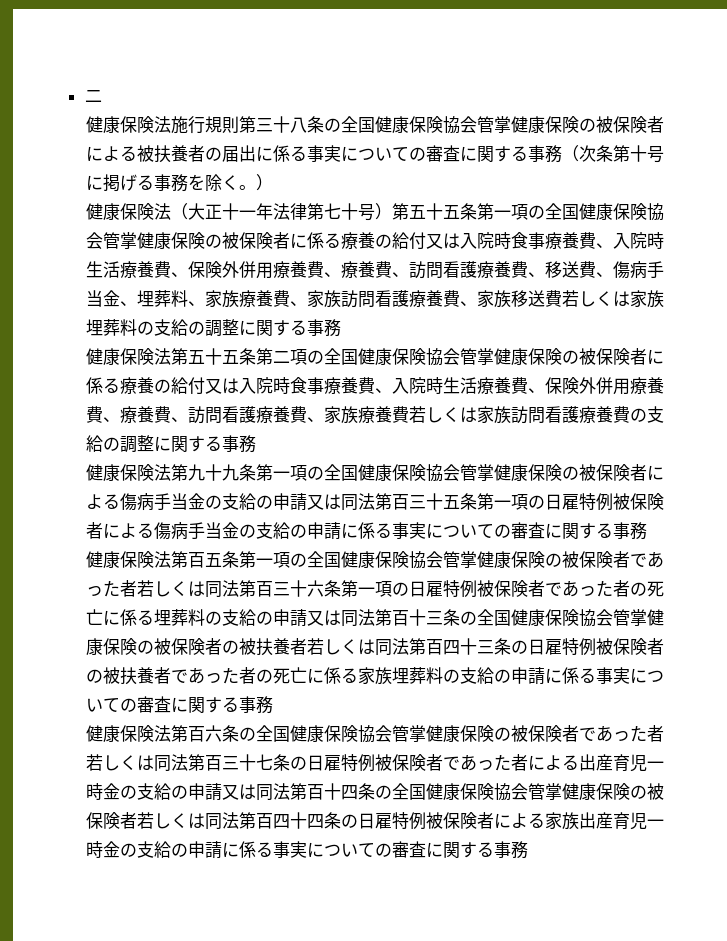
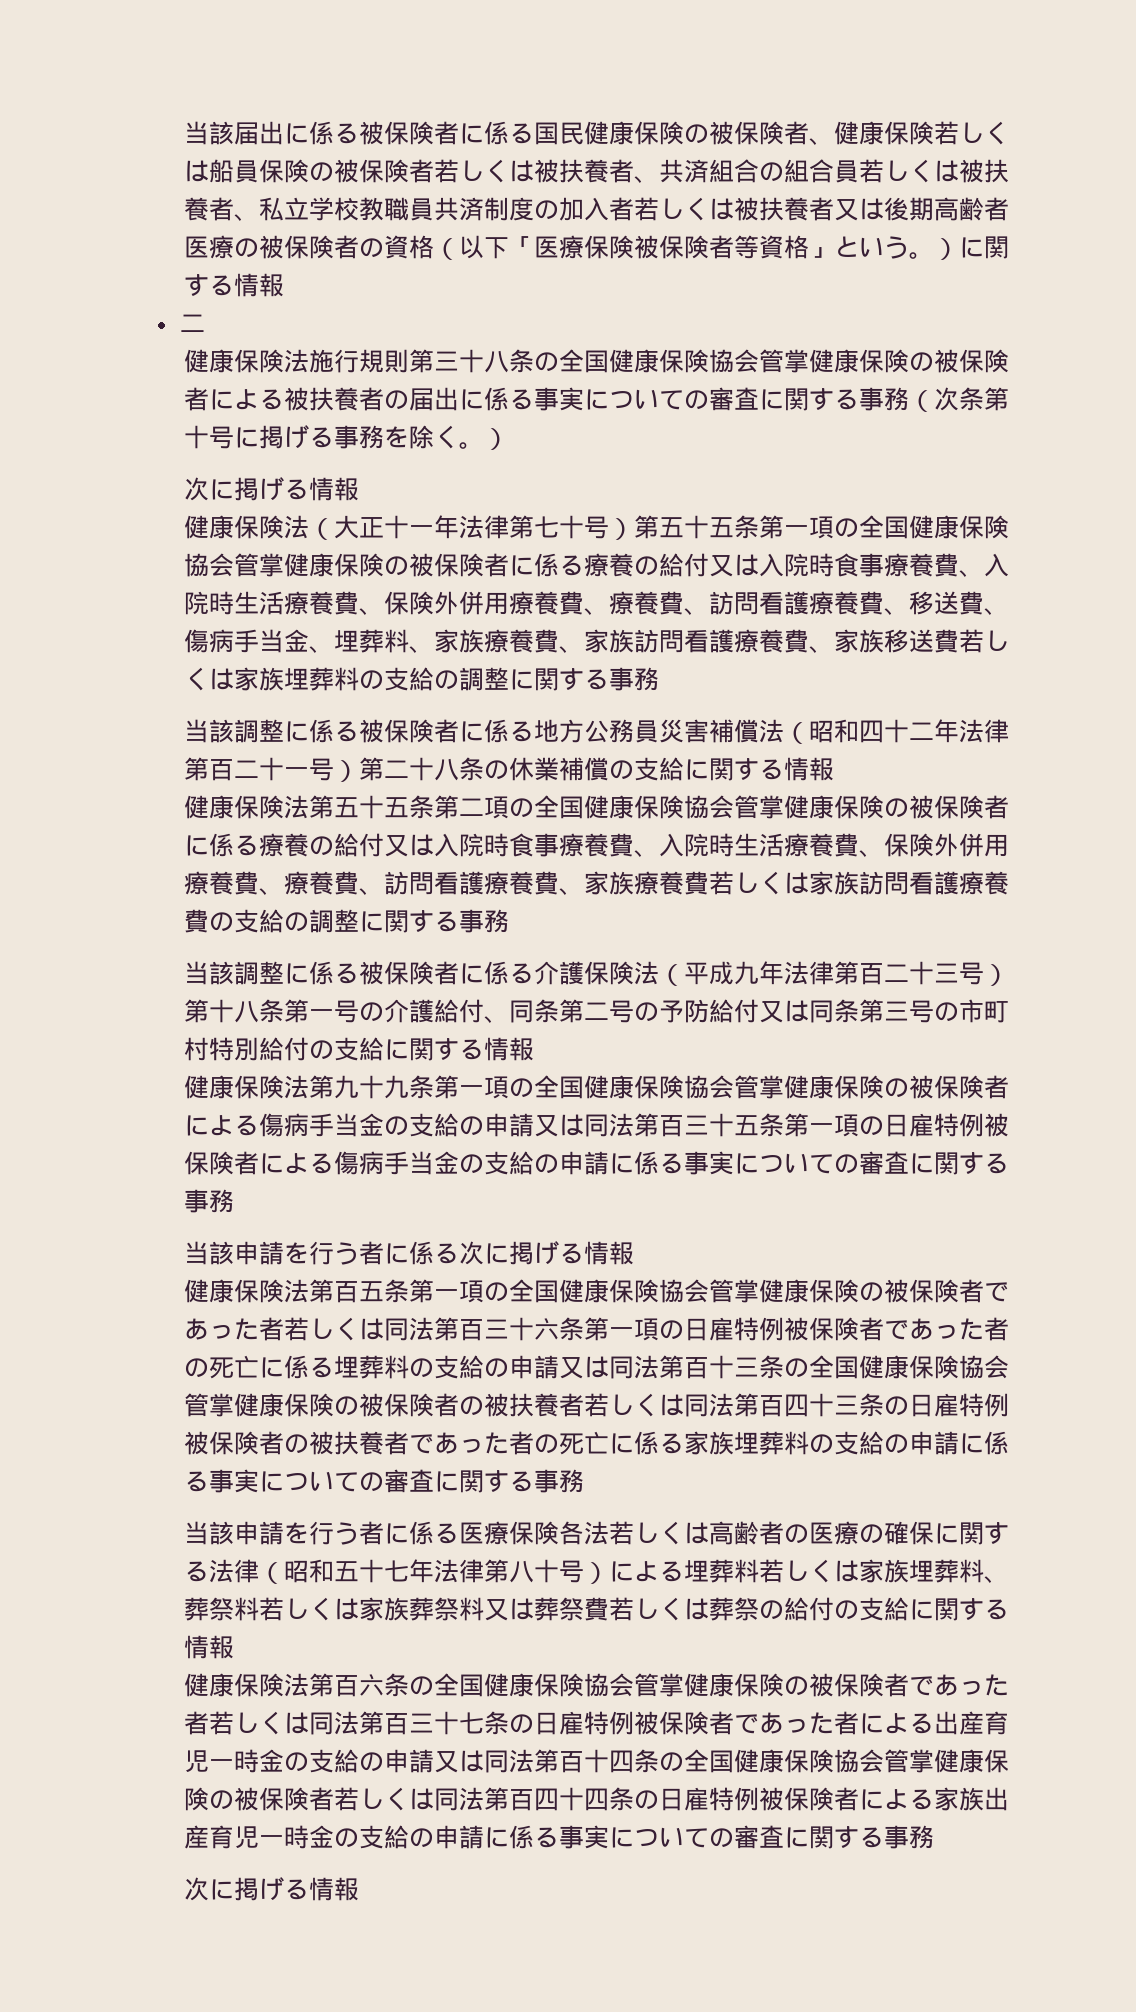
+ 当該届出に係る被保険者に係る国民健康保険の被保険者、健康保険若しくは船員保険の被保険者若しくは被扶養者、共済組合の組合員若しくは被扶養者、私立学校教職員共済制度の加入者若しくは被扶養者又は後期高齢者医療の被保険者の資格（以下「医療保険被保険者等資格」という。）に関する情報
  健康保険法施行規則第三十八条の全国健康保険協会管掌健康保険の被保険者による被扶養者の届出に係る事実についての審査に関する事務（次条第十号に掲げる事務を除く。）
+ 次に掲げる情報
+ 当該調整に係る被保険者に係る地方公務員災害補償法（昭和四十二年法律第百二十一号）第二十八条の休業補償の支給に関する情報
+ 当該調整に係る被保険者に係る介護保険法（平成九年法律第百二十三号）第十八条第一号の介護給付、同条第二号の予防給付又は同条第三号の市町村特別給付の支給に関する情報
+ 当該申請を行う者に係る次に掲げる情報
+ 当該申請を行う者に係る医療保険各法若しくは高齢者の医療の確保に関する法律（昭和五十七年法律第八十号）による埋葬料若しくは家族埋葬料、葬祭料若しくは家族葬祭料又は葬祭費若しくは葬祭の給付の支給に関する情報
  健康保険法第百六条の全国健康保険協会管掌健康保険の被保険者であった者若しくは同法第百三十七条の日雇特例被保険者であった者による出産育児一時金の支給の申請又は同法第百十四条の全国健康保険協会管掌健康保険の被保険者若しくは同法第百四十四条の日雇特例被保険者による家族出産育児一時金の支給の申請に係る事実についての審査に関する事務
+ 次に掲げる情報

